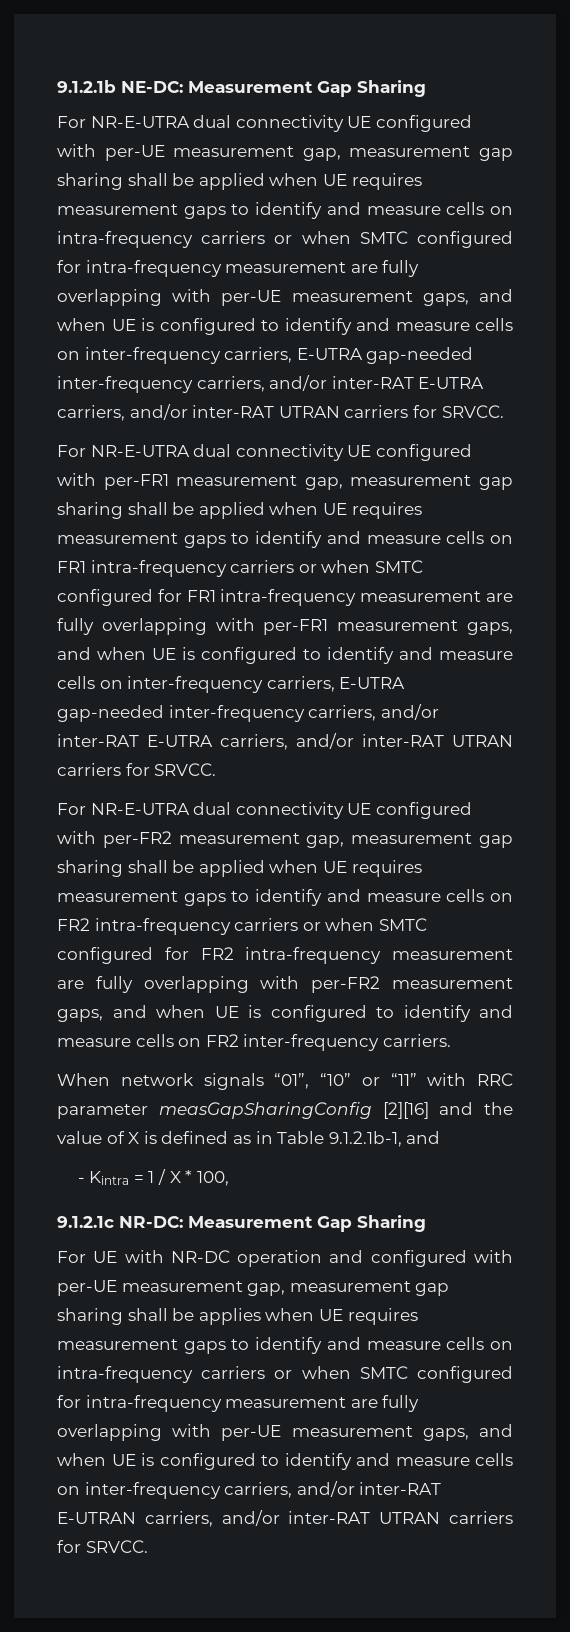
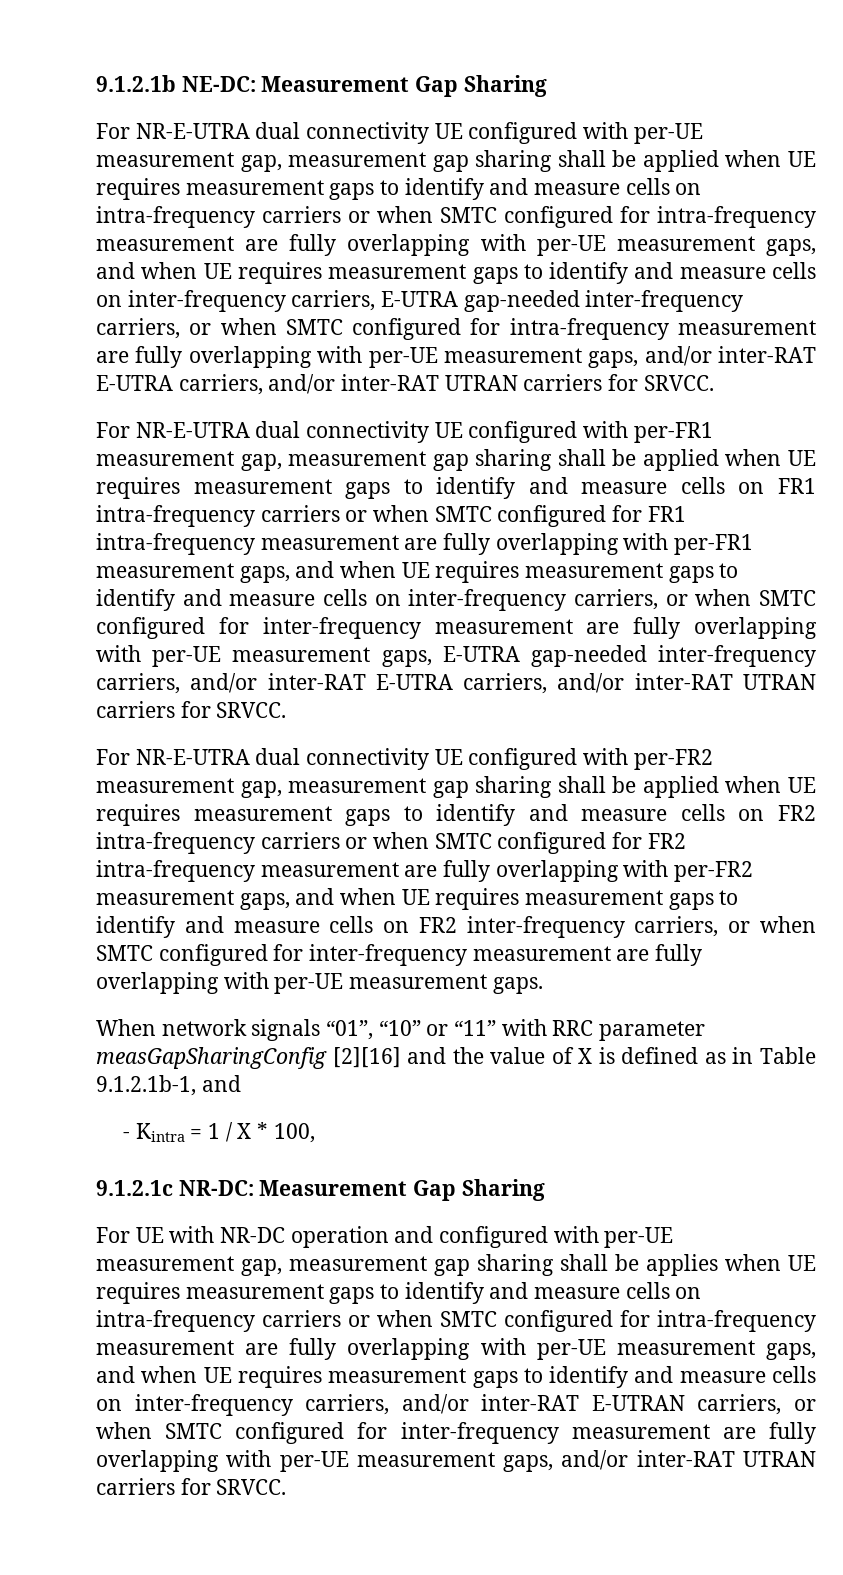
- For NR-E-UTRA dual connectivity UE configured with per-UE measurement gap, measurement gap sharing shall be applied when UE requires measurement gaps to identify and measure cells on intra-frequency carriers or when SMTC configured for intra-frequency measurement are fully overlapping with per-UE measurement gaps, and when UE is configured to identify and measure cells on inter-frequency carriers, E-UTRA gap-needed inter-frequency carriers, and/or inter-RAT E-UTRA carriers, and/or inter-RAT UTRAN carriers for SRVCC.
+ For NR-E-UTRA dual connectivity UE configured with per-UE measurement gap, measurement gap sharing shall be applied when UE requires measurement gaps to identify and measure cells on intra-frequency carriers or when SMTC configured for intra-frequency measurement are fully overlapping with per-UE measurement gaps, and when UE requires measurement gaps to identify and measure cells on inter-frequency carriers, E-UTRA gap-needed inter-frequency carriers, or when SMTC configured for intra-frequency measurement are fully overlapping with per-UE measurement gaps, and/or inter-RAT E-UTRA carriers, and/or inter-RAT UTRAN carriers for SRVCC.
- For NR-E-UTRA dual connectivity UE configured with per-FR1 measurement gap, measurement gap sharing shall be applied when UE requires measurement gaps to identify and measure cells on FR1 intra-frequency carriers or when SMTC configured for FR1 intra-frequency measurement are fully overlapping with per-FR1 measurement gaps, and when UE is configured to identify and measure cells on inter-frequency carriers, E-UTRA gap-needed inter-frequency carriers, and/or inter-RAT E-UTRA carriers, and/or inter-RAT UTRAN carriers for SRVCC.
+ For NR-E-UTRA dual connectivity UE configured with per-FR1 measurement gap, measurement gap sharing shall be applied when UE requires measurement gaps to identify and measure cells on FR1 intra-frequency carriers or when SMTC configured for FR1 intra-frequency measurement are fully overlapping with per-FR1 measurement gaps, and when UE requires measurement gaps to identify and measure cells on inter-frequency carriers, or when SMTC configured for inter-frequency measurement are fully overlapping with per-UE measurement gaps, E-UTRA gap-needed inter-frequency carriers, and/or inter-RAT E-UTRA carriers, and/or inter-RAT UTRAN carriers for SRVCC.
- For NR-E-UTRA dual connectivity UE configured with per-FR2 measurement gap, measurement gap sharing shall be applied when UE requires measurement gaps to identify and measure cells on FR2 intra-frequency carriers or when SMTC configured for FR2 intra-frequency measurement are fully overlapping with per-FR2 measurement gaps, and when UE is configured to identify and measure cells on FR2 inter-frequency carriers.
+ For NR-E-UTRA dual connectivity UE configured with per-FR2 measurement gap, measurement gap sharing shall be applied when UE requires measurement gaps to identify and measure cells on FR2 intra-frequency carriers or when SMTC configured for FR2 intra-frequency measurement are fully overlapping with per-FR2 measurement gaps, and when UE requires measurement gaps to identify and measure cells on FR2 inter-frequency carriers, or when SMTC configured for inter-frequency measurement are fully overlapping with per-UE measurement gaps.
- For UE with NR-DC operation and configured with per-UE measurement gap, measurement gap sharing shall be applies when UE requires measurement gaps to identify and measure cells on intra-frequency carriers or when SMTC configured for intra-frequency measurement are fully overlapping with per-UE measurement gaps, and when UE is configured to identify and measure cells on inter-frequency carriers, and/or inter-RAT E-UTRAN carriers, and/or inter-RAT UTRAN carriers for SRVCC.
+ For UE with NR-DC operation and configured with per-UE measurement gap, measurement gap sharing shall be applies when UE requires measurement gaps to identify and measure cells on intra-frequency carriers or when SMTC configured for intra-frequency measurement are fully overlapping with per-UE measurement gaps, and when UE requires measurement gaps to identify and measure cells on inter-frequency carriers, and/or inter-RAT E-UTRAN carriers, or when SMTC configured for inter-frequency measurement are fully overlapping with per-UE measurement gaps, and/or inter-RAT UTRAN carriers for SRVCC.

